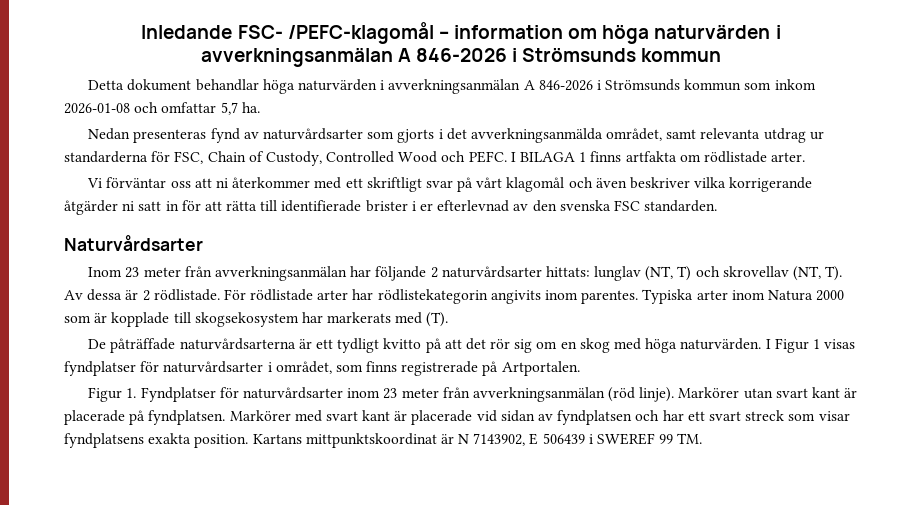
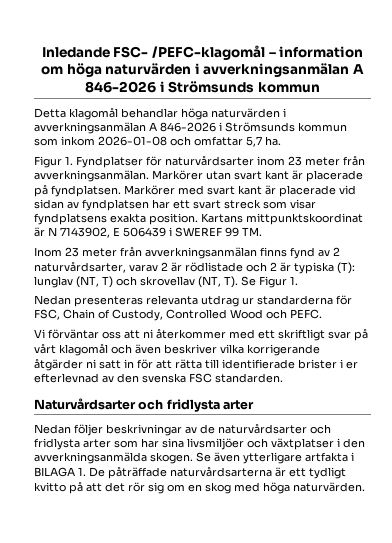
- Detta dokument behandlar höga naturvärden i avverkningsanmälan A 846-2026 i Strömsunds kommun som inkom 2026-01-08 och omfattar 5,7 ha.
+ Detta klagomål behandlar höga naturvärden i avverkningsanmälan A 846-2026 i Strömsunds kommun som inkom 2026-01-08 och omfattar 5,7 ha.
- Nedan presenteras fynd av naturvårdsarter som gjorts i det avverkningsanmälda området, samt relevanta utdrag ur standarderna för FSC, Chain of Custody, Controlled Wood och PEFC. I BILAGA 1 finns artfakta om rödlistade arter.
+ Figur 1. Fyndplatser för naturvårdsarter inom 23 meter från avverkningsanmälan. Markörer utan svart kant är placerade på fyndplatsen. Markörer med svart kant är placerade vid sidan av fyndplatsen har ett svart streck som visar fyndplatsens exakta position. Kartans mittpunktskoordinat är N 7143902, E 506439 i SWEREF 99 TM.
+ Inom 23 meter från avverkningsanmälan finns fynd av 2 naturvårdsarter, varav 2 är rödlistade och 2 är typiska (T): lunglav (NT, T) och skrovellav (NT, T). Se Figur 1.
+ Nedan presenteras relevanta utdrag ur standarderna för FSC, Chain of Custody, Controlled Wood och PEFC.
- Naturvårdsarter
- Inom 23 meter från avverkningsanmälan har följande 2 naturvårdsarter hittats: lunglav (NT, T) och skrovellav (NT, T). Av dessa är 2 rödlistade. För rödlistade arter har rödlistekategorin angivits inom parentes. Typiska arter inom Natura 2000 som är kopplade till skogsekosystem har markerats med (T).
- De påträffade naturvårdsarterna är ett tydligt kvitto på att det rör sig om en skog med höga naturvärden. I Figur 1 visas fyndplatser för naturvårdsarter i området, som finns registrerade på Artportalen.
- Figur 1. Fyndplatser för naturvårdsarter inom 23 meter från avverkningsanmälan (röd linje). Markörer utan svart kant är placerade på fyndplatsen. Markörer med svart kant är placerade vid sidan av fyndplatsen och har ett svart streck som visar fyndplatsens exakta position. Kartans mittpunktskoordinat är N 7143902, E 506439 i SWEREF 99 TM.
+ Naturvårdsarter och fridlysta arter
+ Nedan följer beskrivningar av de naturvårdsarter och fridlysta arter som har sina livsmiljöer och växtplatser i den avverkningsanmälda skogen. Se även ytterligare artfakta i BILAGA 1. De påträffade naturvårdsarterna är ett tydligt kvitto på att det rör sig om en skog med höga naturvärden.

